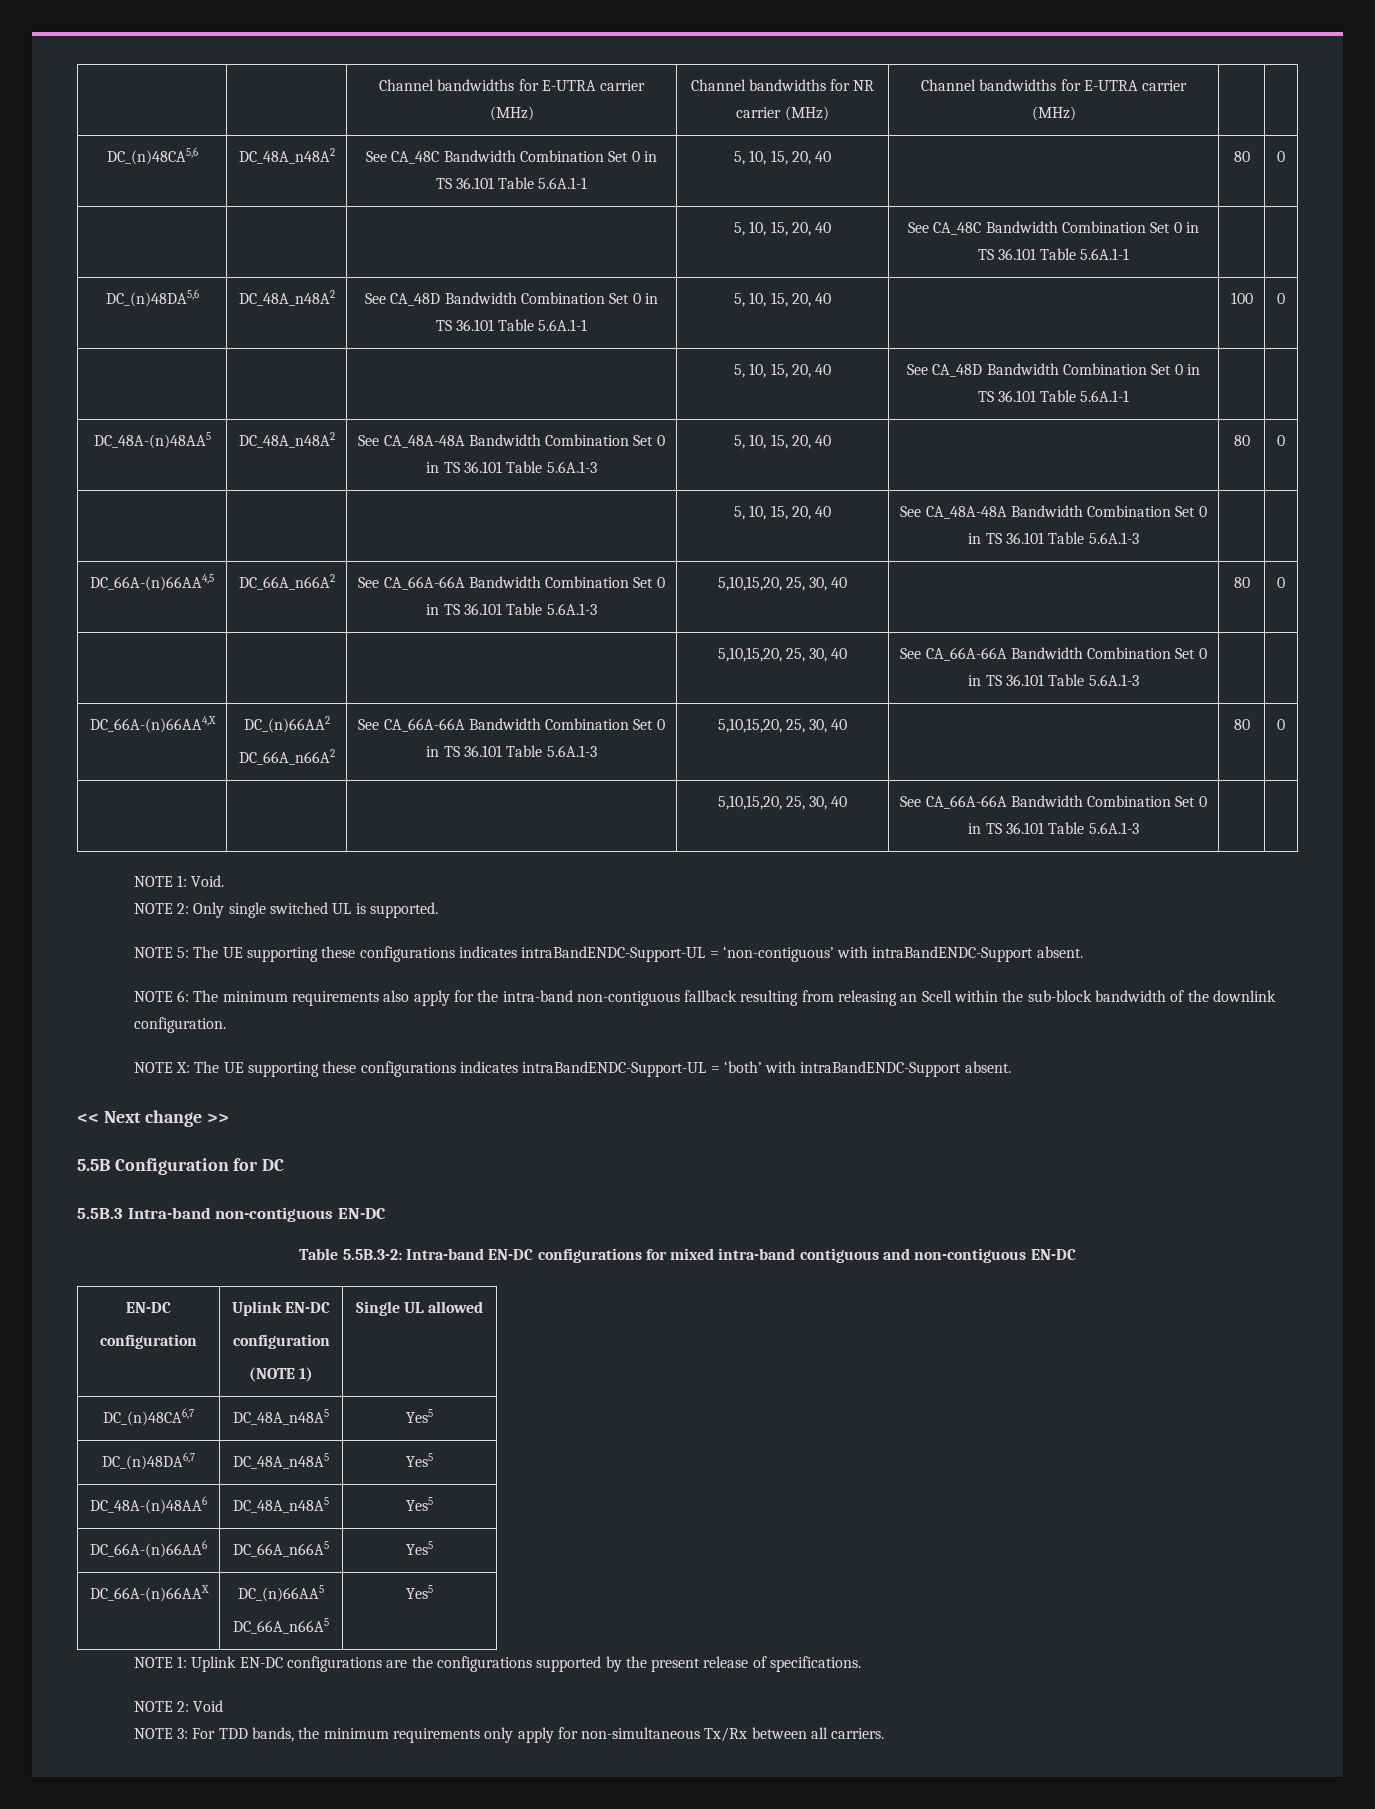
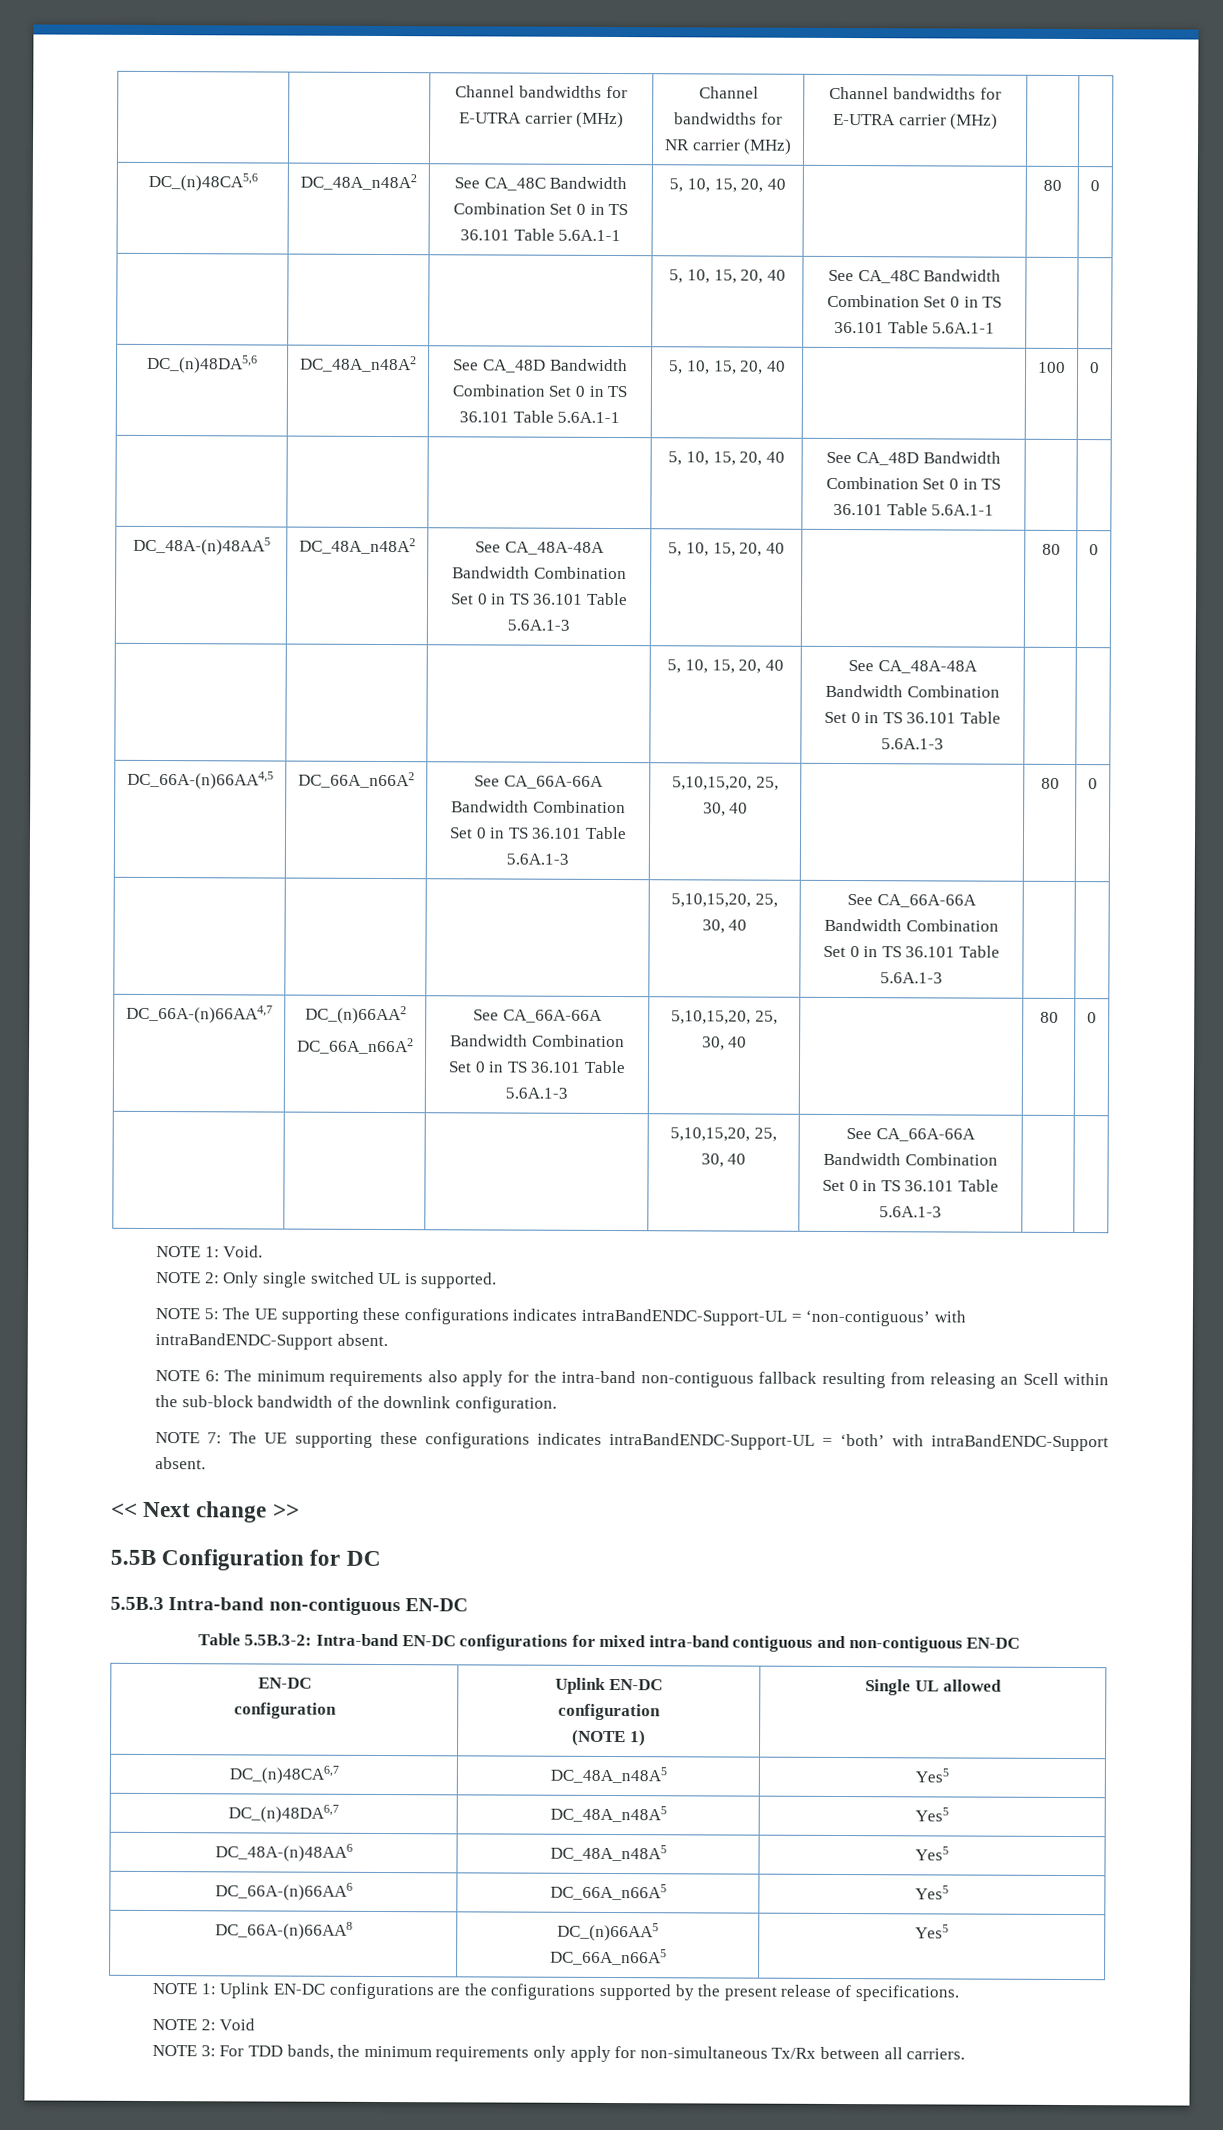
- DC_66A-(n)66AA4,X | DC_(n)66AA2
+ DC_66A-(n)66AA4,7 | DC_(n)66AA2
- NOTE X: The UE supporting these configurations indicates intraBandENDC-Support-UL = ‘both’ with intraBandENDC-Support absent.
+ NOTE 7: The UE supporting these configurations indicates intraBandENDC-Support-UL = ‘both’ with intraBandENDC-Support absent.
- DC_66A-(n)66AAX | DC_(n)66AA5
+ DC_66A-(n)66AA8 | DC_(n)66AA5

